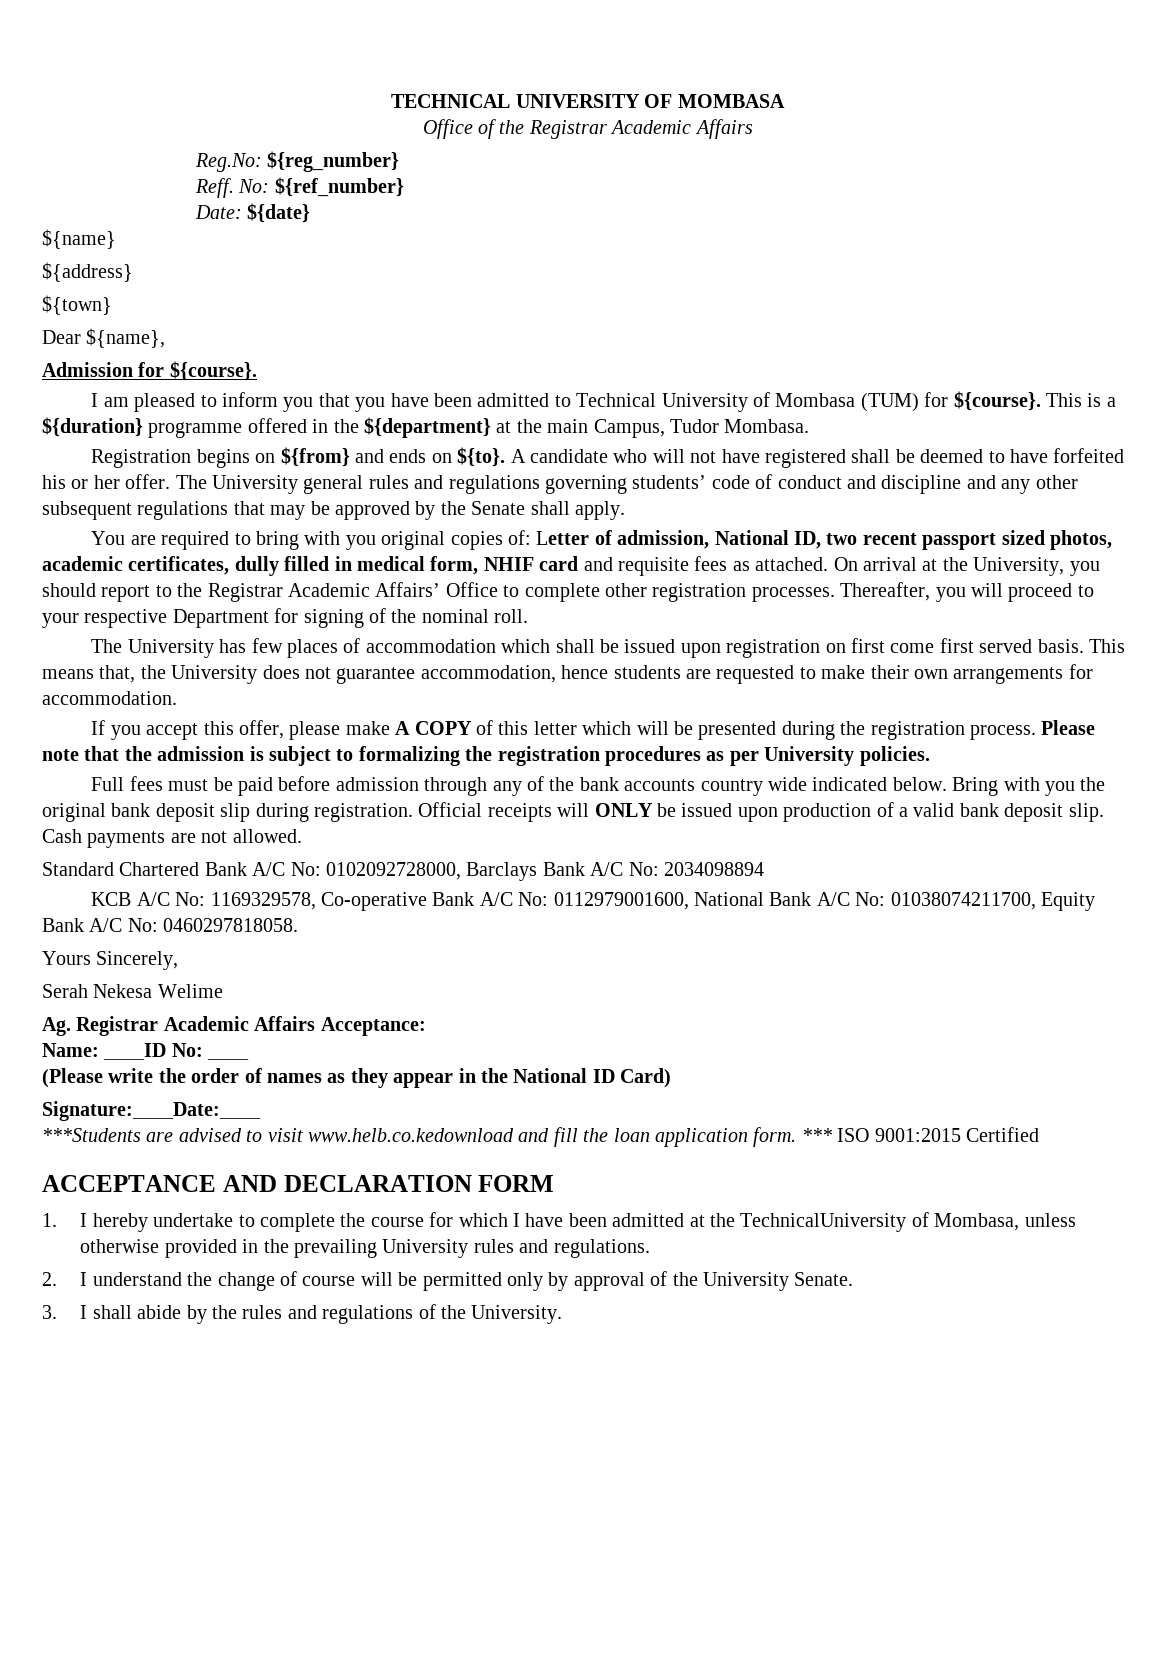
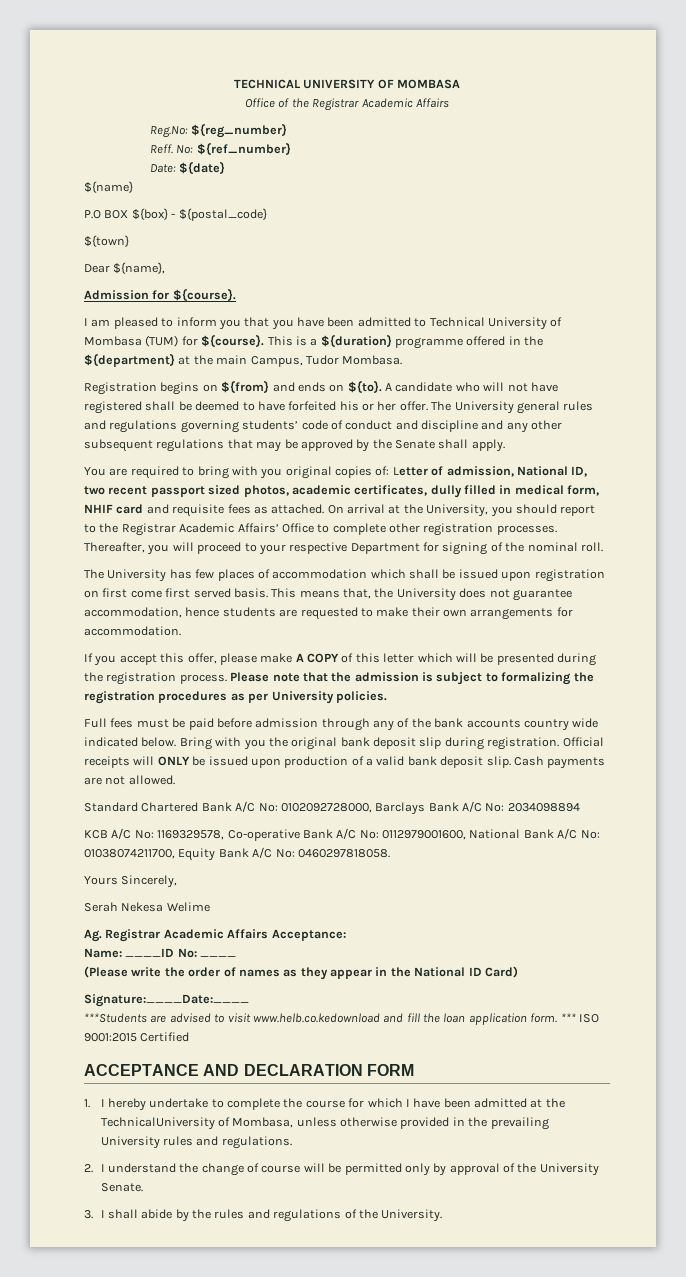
- ${address}
+ P.O BOX ${box} - ${postal_code}

